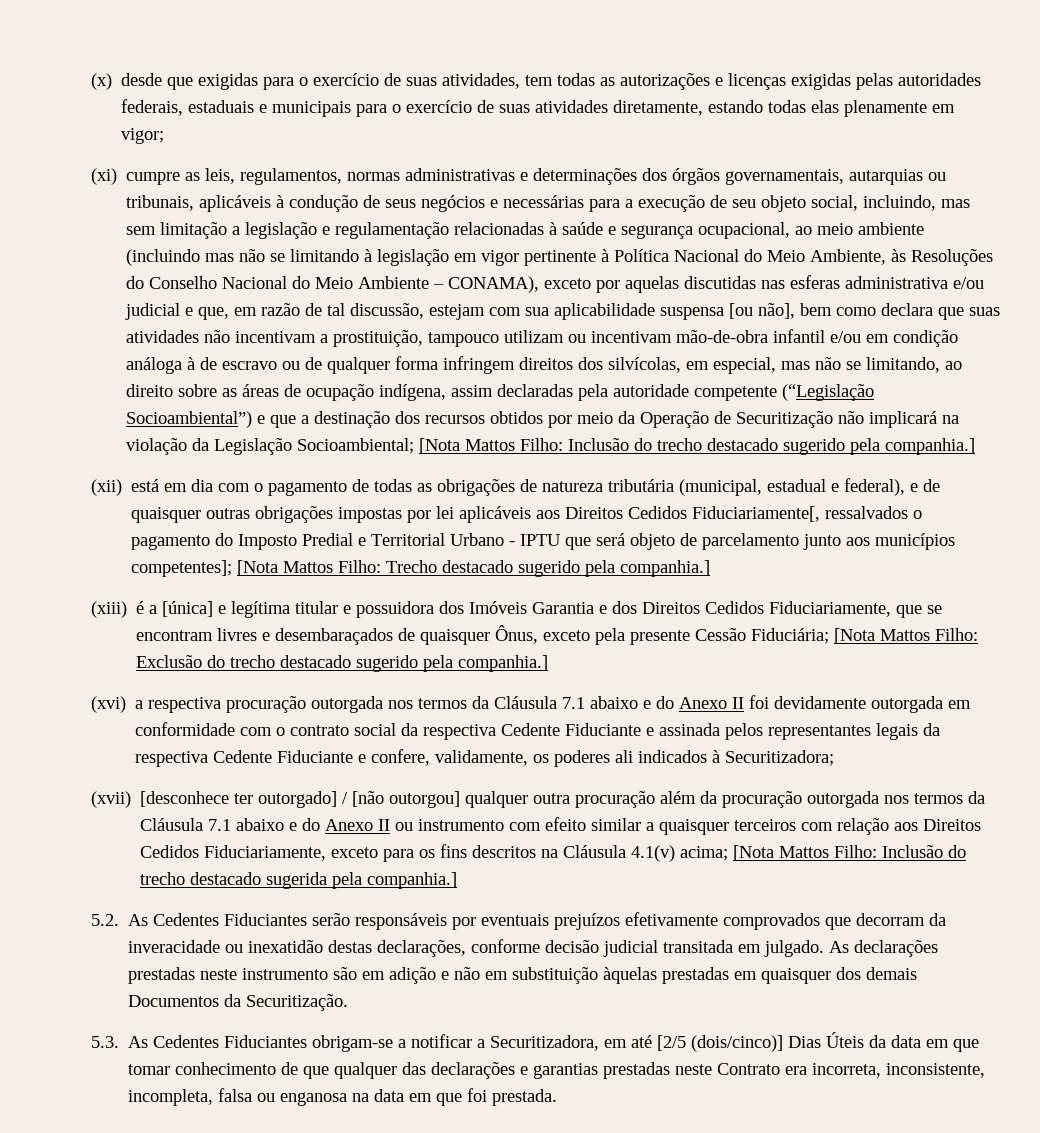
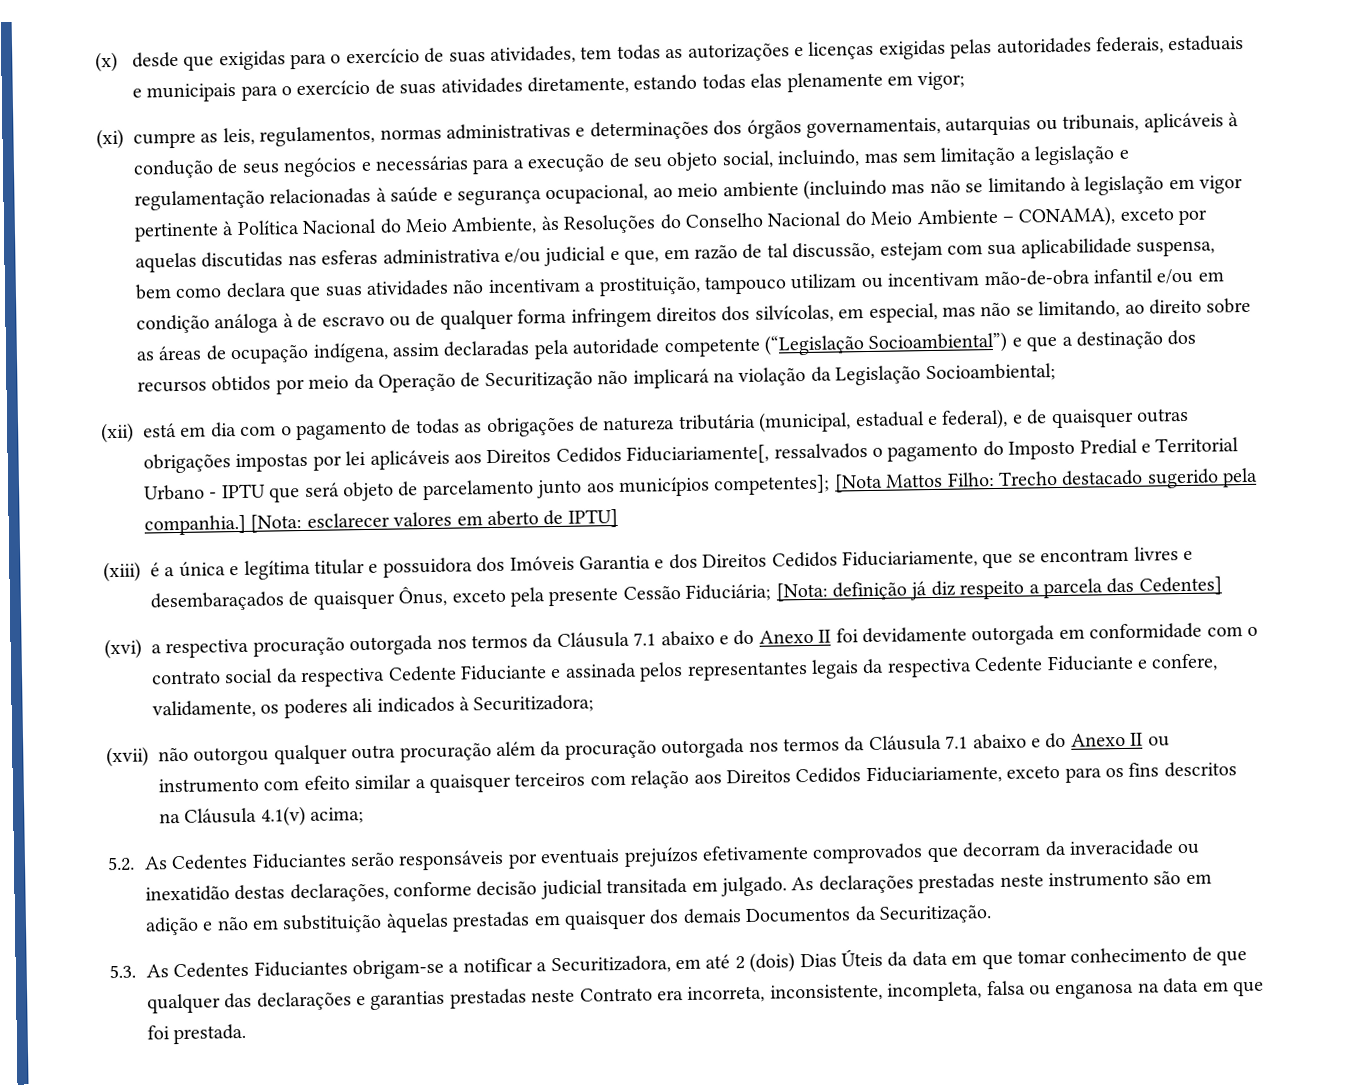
- (xi) cumpre as leis, regulamentos, normas administrativas e determinações dos órgãos governamentais, autarquias ou tribunais, aplicáveis à condução de seus negócios e necessárias para a execução de seu objeto social, incluindo, mas sem limitação a legislação e regulamentação relacionadas à saúde e segurança ocupacional, ao meio ambiente (incluindo mas não se limitando à legislação em vigor pertinente à Política Nacional do Meio Ambiente, às Resoluções do Conselho Nacional do Meio Ambiente – CONAMA), exceto por aquelas discutidas nas esferas administrativa e/ou judicial e que, em razão de tal discussão, estejam com sua aplicabilidade suspensa [ou não], bem como declara que suas atividades não incentivam a prostituição, tampouco utilizam ou incentivam mão-de-obra infantil e/ou em condição análoga à de escravo ou de qualquer forma infringem direitos dos silvícolas, em especial, mas não se limitando, ao direito sobre as áreas de ocupação indígena, assim declaradas pela autoridade competente (“Legislação Socioambiental”) e que a destinação dos recursos obtidos por meio da Operação de Securitização não implicará na violação da Legislação Socioambiental; [Nota Mattos Filho: Inclusão do trecho destacado sugerido pela companhia.]
+ (xi) cumpre as leis, regulamentos, normas administrativas e determinações dos órgãos governamentais, autarquias ou tribunais, aplicáveis à condução de seus negócios e necessárias para a execução de seu objeto social, incluindo, mas sem limitação a legislação e regulamentação relacionadas à saúde e segurança ocupacional, ao meio ambiente (incluindo mas não se limitando à legislação em vigor pertinente à Política Nacional do Meio Ambiente, às Resoluções do Conselho Nacional do Meio Ambiente – CONAMA), exceto por aquelas discutidas nas esferas administrativa e/ou judicial e que, em razão de tal discussão, estejam com sua aplicabilidade suspensa, bem como declara que suas atividades não incentivam a prostituição, tampouco utilizam ou incentivam mão-de-obra infantil e/ou em condição análoga à de escravo ou de qualquer forma infringem direitos dos silvícolas, em especial, mas não se limitando, ao direito sobre as áreas de ocupação indígena, assim declaradas pela autoridade competente (“Legislação Socioambiental”) e que a destinação dos recursos obtidos por meio da Operação de Securitização não implicará na violação da Legislação Socioambiental;
+ [Nota: esclarecer valores em aberto de IPTU]
- (xiii) é a [única] e legítima titular e possuidora dos Imóveis Garantia e dos Direitos Cedidos Fiduciariamente, que se encontram livres e desembaraçados de quaisquer Ônus, exceto pela presente Cessão Fiduciária; [Nota Mattos Filho: Exclusão do trecho destacado sugerido pela companhia.]
+ (xiii) é a única e legítima titular e possuidora dos Imóveis Garantia e dos Direitos Cedidos Fiduciariamente, que se encontram livres e desembaraçados de quaisquer Ônus, exceto pela presente Cessão Fiduciária; [Nota: definição já diz respeito a parcela das Cedentes]
- (xvii) [desconhece ter outorgado] / [não outorgou] qualquer outra procuração além da procuração outorgada nos termos da Cláusula 7.1 abaixo e do Anexo II ou instrumento com efeito similar a quaisquer terceiros com relação aos Direitos Cedidos Fiduciariamente, exceto para os fins descritos na Cláusula 4.1(v) acima; [Nota Mattos Filho: Inclusão do trecho destacado sugerida pela companhia.]
+ (xvii) não outorgou qualquer outra procuração além da procuração outorgada nos termos da Cláusula 7.1 abaixo e do Anexo II ou instrumento com efeito similar a quaisquer terceiros com relação aos Direitos Cedidos Fiduciariamente, exceto para os fins descritos na Cláusula 4.1(v) acima;
- 5.3. As Cedentes Fiduciantes obrigam-se a notificar a Securitizadora, em até [2/5 (dois/cinco)] Dias Úteis da data em que tomar conhecimento de que qualquer das declarações e garantias prestadas neste Contrato era incorreta, inconsistente, incompleta, falsa ou enganosa na data em que foi prestada.
+ 5.3. As Cedentes Fiduciantes obrigam-se a notificar a Securitizadora, em até 2 (dois) Dias Úteis da data em que tomar conhecimento de que qualquer das declarações e garantias prestadas neste Contrato era incorreta, inconsistente, incompleta, falsa ou enganosa na data em que foi prestada.

